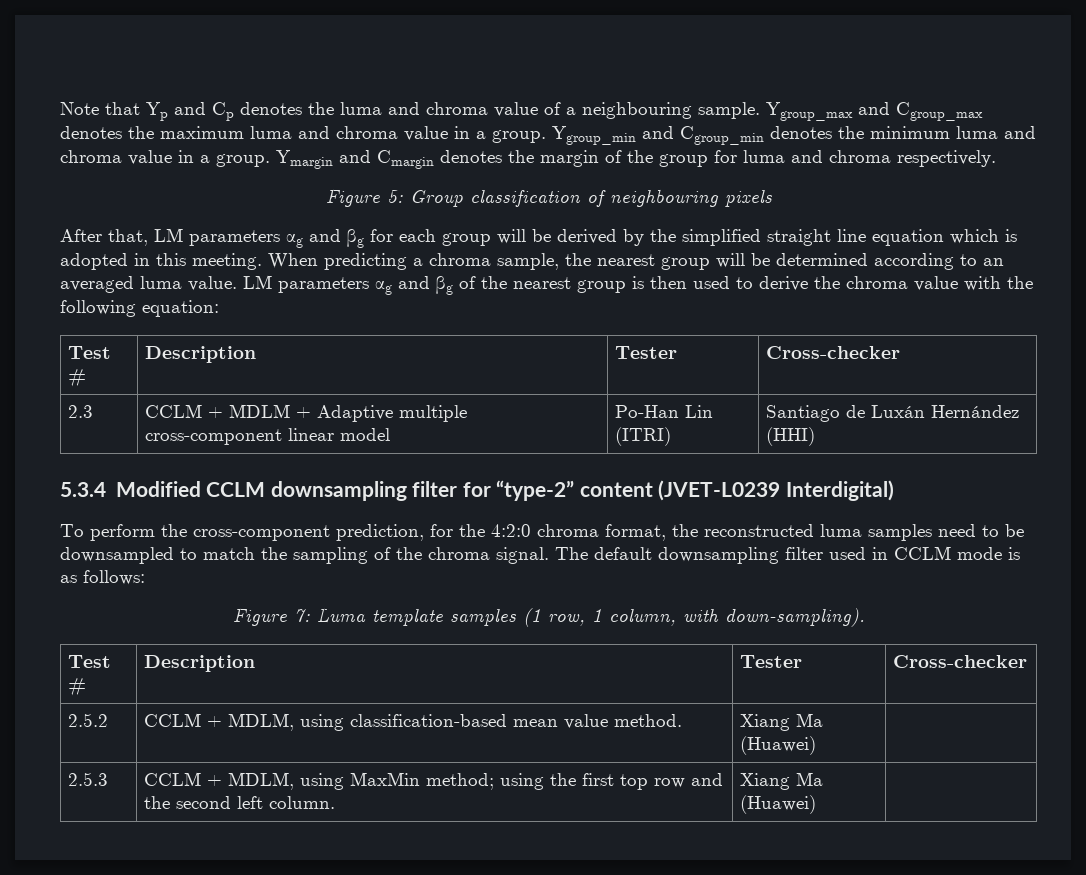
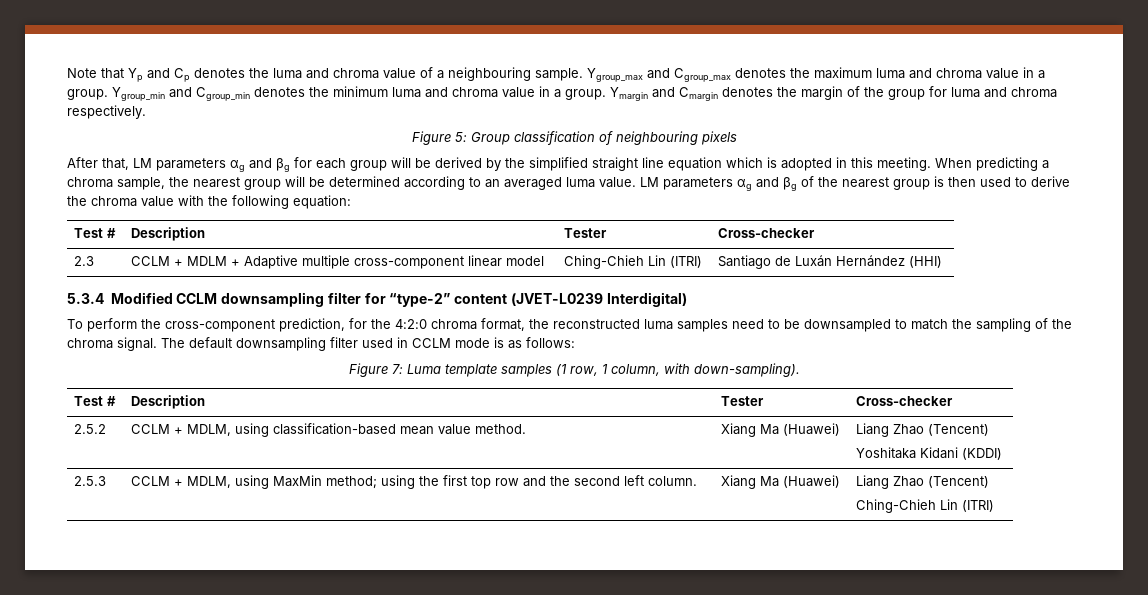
- 2.3 | CCLM + MDLM + Adaptive multiple cross-component linear model | Po-Han Lin (ITRI) | Santiago de Luxán Hernández (HHI)
+ 2.3 | CCLM + MDLM + Adaptive multiple cross-component linear model | Ching-Chieh Lin (ITRI) | Santiago de Luxán Hernández (HHI)
- 2.5.2 | CCLM + MDLM, using classification-based mean value method. | Xiang Ma (Huawei) |
+ 2.5.2 | CCLM + MDLM, using classification-based mean value method. | Xiang Ma (Huawei) | Liang Zhao (Tencent)
+ Yoshitaka Kidani (KDDI)
- 2.5.3 | CCLM + MDLM, using MaxMin method; using the first top row and the second left column. | Xiang Ma (Huawei) |
+ 2.5.3 | CCLM + MDLM, using MaxMin method; using the first top row and the second left column. | Xiang Ma (Huawei) | Liang Zhao (Tencent)
+ Ching-Chieh Lin (ITRI)

